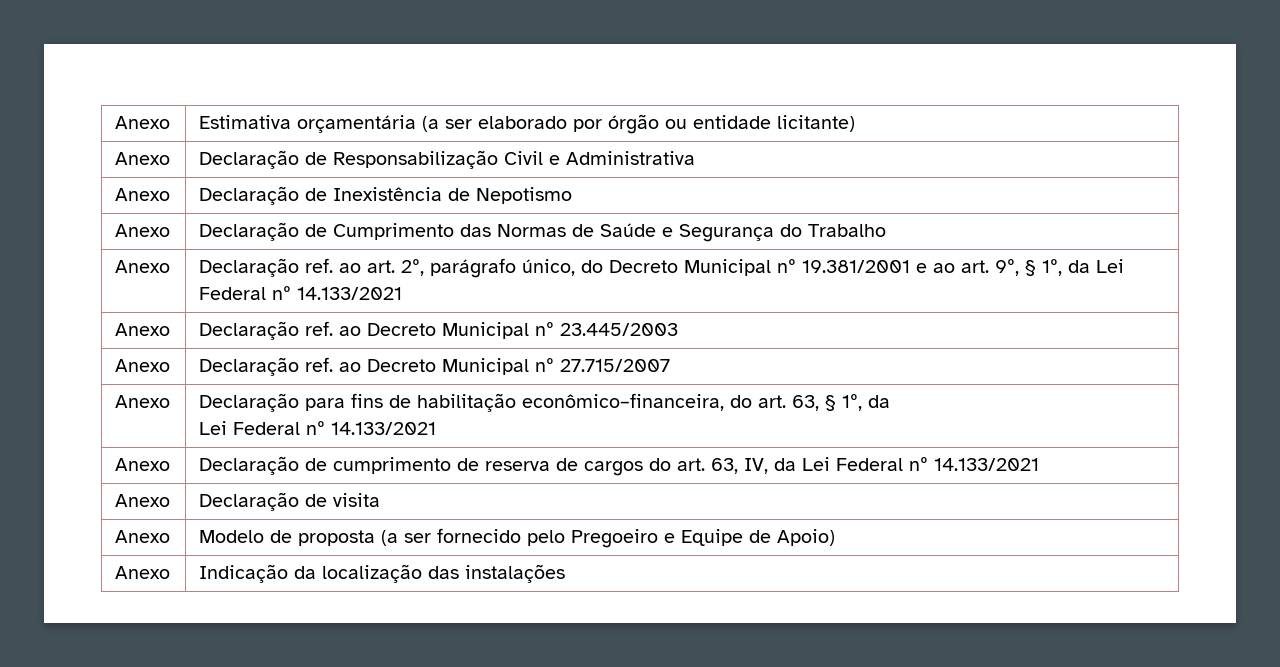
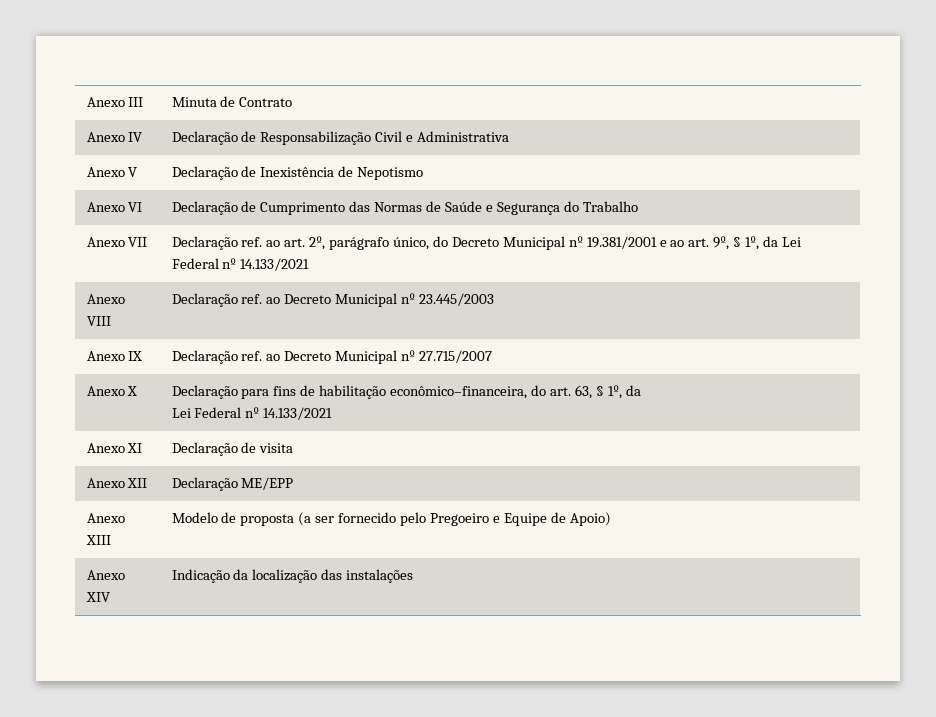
- Anexo | Estimativa orçamentária (a ser elaborado por órgão ou entidade licitante)
- Anexo | Declaração de Responsabilização Civil e Administrativa
+ Anexo III | Minuta de Contrato
+ Anexo IV | Declaração de Responsabilização Civil e Administrativa
- Anexo | Declaração de Inexistência de Nepotismo
+ Anexo V | Declaração de Inexistência de Nepotismo
- Anexo | Declaração de Cumprimento das Normas de Saúde e Segurança do Trabalho
+ Anexo VI | Declaração de Cumprimento das Normas de Saúde e Segurança do Trabalho
- Anexo | Declaração ref. ao art. 2º, parágrafo único, do Decreto Municipal nº 19.381/2001 e ao art. 9º, § 1º, da Lei Federal nº 14.133/2021
+ Anexo VII | Declaração ref. ao art. 2º, parágrafo único, do Decreto Municipal nº 19.381/2001 e ao art. 9º, § 1º, da Lei Federal nº 14.133/2021
- Anexo | Declaração ref. ao Decreto Municipal nº 23.445/2003
+ Anexo VIII | Declaração ref. ao Decreto Municipal nº 23.445/2003
- Anexo | Declaração ref. ao Decreto Municipal nº 27.715/2007
+ Anexo IX | Declaração ref. ao Decreto Municipal nº 27.715/2007
- Anexo | Declaração para fins de habilitação econômico–financeira, do art. 63, § 1º, da
+ Anexo X | Declaração para fins de habilitação econômico–financeira, do art. 63, § 1º, da
- Anexo | Declaração de cumprimento de reserva de cargos do art. 63, IV, da Lei Federal nº 14.133/2021
- Anexo | Declaração de visita
+ Anexo XI | Declaração de visita
- Anexo | Modelo de proposta (a ser fornecido pelo Pregoeiro e Equipe de Apoio)
+ Anexo XII | Declaração ME/EPP
+ Anexo XIII | Modelo de proposta (a ser fornecido pelo Pregoeiro e Equipe de Apoio)
- Anexo | Indicação da localização das instalações
+ Anexo XIV | Indicação da localização das instalações

